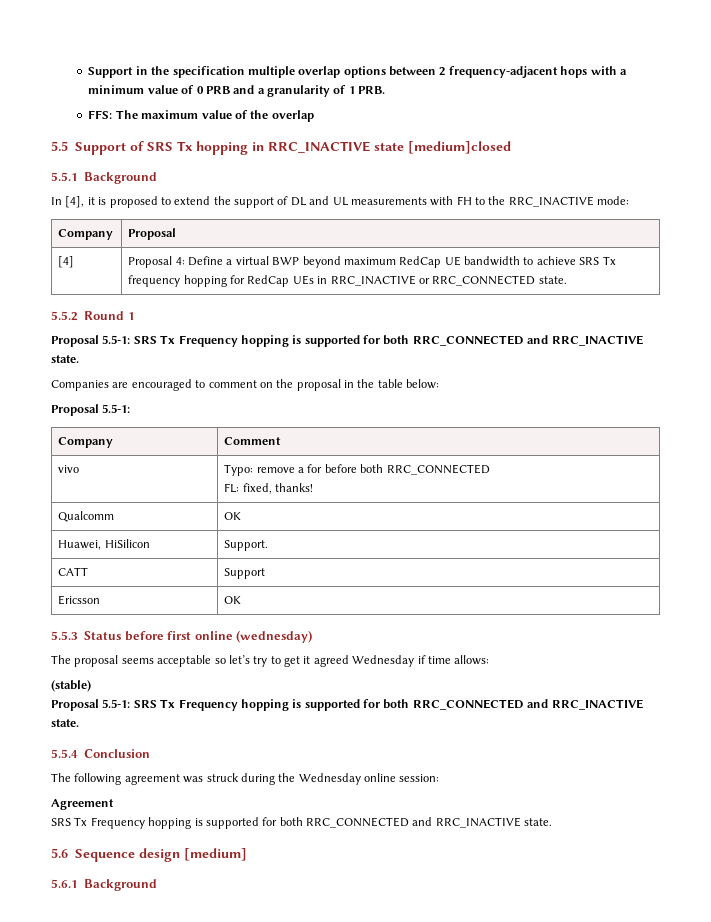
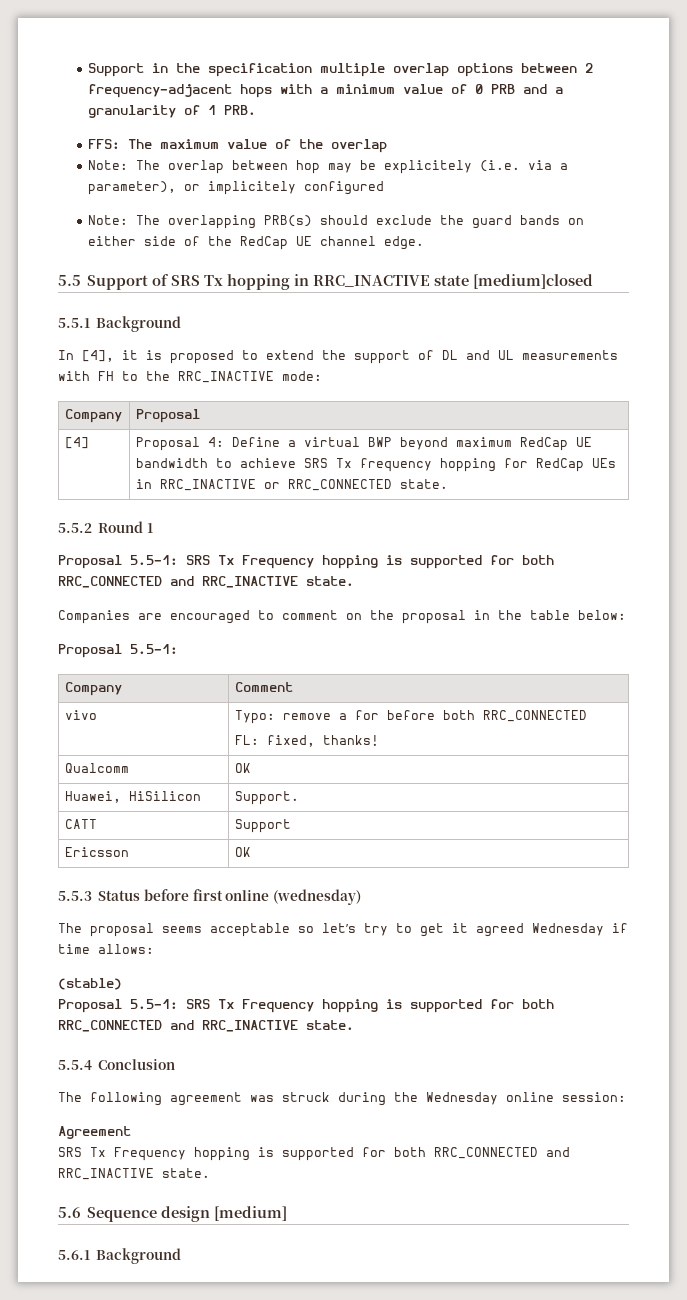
+ Note: The overlap between hop may be explicitely (i.e. via a parameter), or implicitely configured
+ Note: The overlapping PRB(s) should exclude the guard bands on either side of the RedCap UE channel edge.

